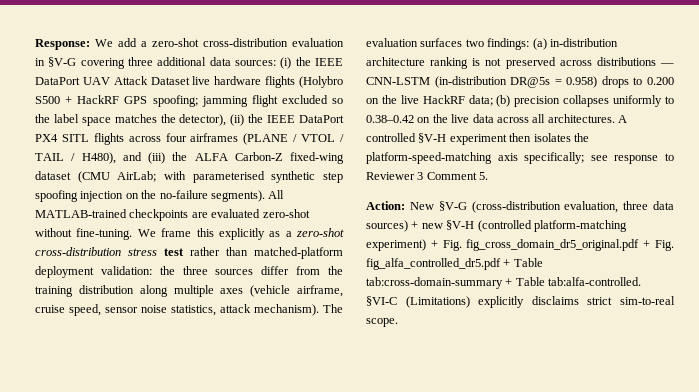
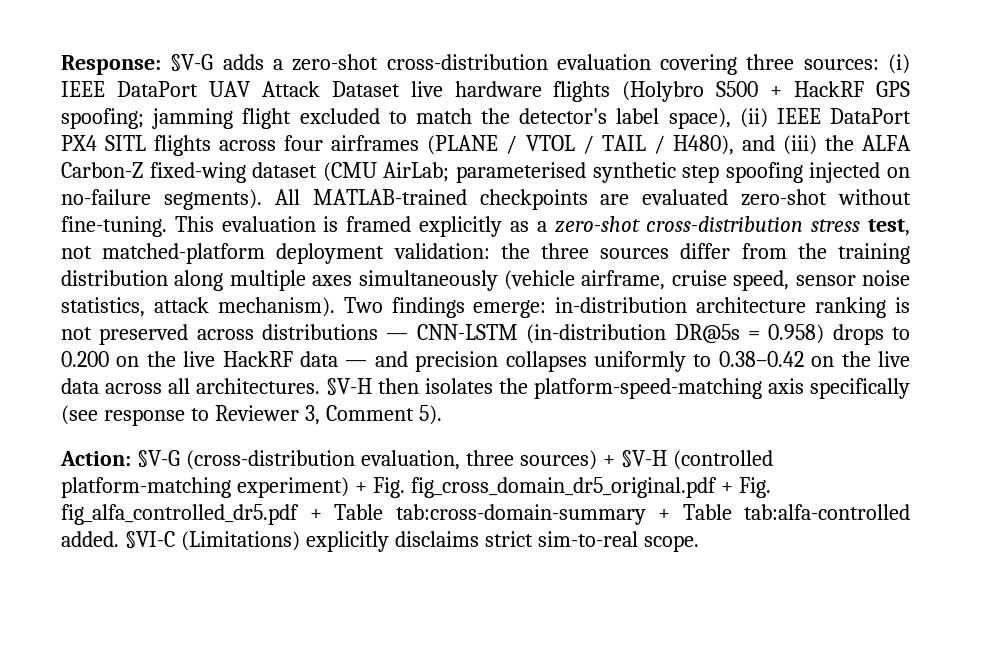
- Response: We add a zero-shot cross-distribution evaluation in §V-G covering three additional data sources: (i) the IEEE DataPort UAV Attack Dataset live hardware flights (Holybro S500 + HackRF GPS spoofing; jamming flight excluded so the label space matches the detector), (ii) the IEEE DataPort PX4 SITL flights across four airframes (PLANE / VTOL / TAIL / H480), and (iii) the ALFA Carbon-Z fixed-wing dataset (CMU AirLab; with parameterised synthetic step spoofing injection on the no-failure segments).
+ Response: §V-G adds a zero-shot cross-distribution evaluation covering three sources: (i) IEEE DataPort UAV Attack Dataset live hardware flights (Holybro S500 + HackRF GPS spoofing; jamming flight excluded to match the detector's label space), (ii) IEEE DataPort PX4 SITL flights across four airframes (PLANE / VTOL / TAIL / H480), and (iii) the ALFA Carbon-Z fixed-wing dataset (CMU AirLab; parameterised synthetic step spoofing injected on no-failure segments).
- We frame this explicitly as a zero-shot cross-distribution stress test rather than matched-platform deployment validation: the three sources differ from the training distribution along multiple axes (vehicle airframe, cruise speed, sensor noise statistics, attack mechanism).
+ This evaluation is framed explicitly as a zero-shot cross-distribution stress test, not matched-platform deployment validation: the three sources differ from the training distribution along multiple axes simultaneously (vehicle airframe, cruise speed, sensor noise statistics, attack mechanism).
- The evaluation surfaces two findings: (a) in-distribution architecture ranking is not preserved across distributions — CNN-LSTM (in-distribution DR@5s = 0.958) drops to 0.200 on the live HackRF data; (b) precision collapses uniformly to 0.38–0.42 on the live data across all architectures.
+ Two findings emerge: in-distribution architecture ranking is not preserved across distributions — CNN-LSTM (in-distribution DR@5s = 0.958) drops to 0.200 on the live HackRF data — and precision collapses uniformly to 0.38–0.42 on the live data across all architectures.
- A controlled §V-H experiment then isolates the platform-speed-matching axis specifically; see response to Reviewer 3 Comment 5.
+ §V-H then isolates the platform-speed-matching axis specifically (see response to Reviewer 3, Comment 5).
- Action: New §V-G (cross-distribution evaluation, three data sources) + new §V-H (controlled platform-matching experiment) + Fig. fig_cross_domain_dr5_original.pdf + Fig. fig_alfa_controlled_dr5.pdf + Table tab:cross-domain-summary + Table tab:alfa-controlled.
+ Action: §V-G (cross-distribution evaluation, three sources) + §V-H (controlled platform-matching experiment) + Fig. fig_cross_domain_dr5_original.pdf + Fig. fig_alfa_controlled_dr5.pdf + Table tab:cross-domain-summary + Table tab:alfa-controlled added.

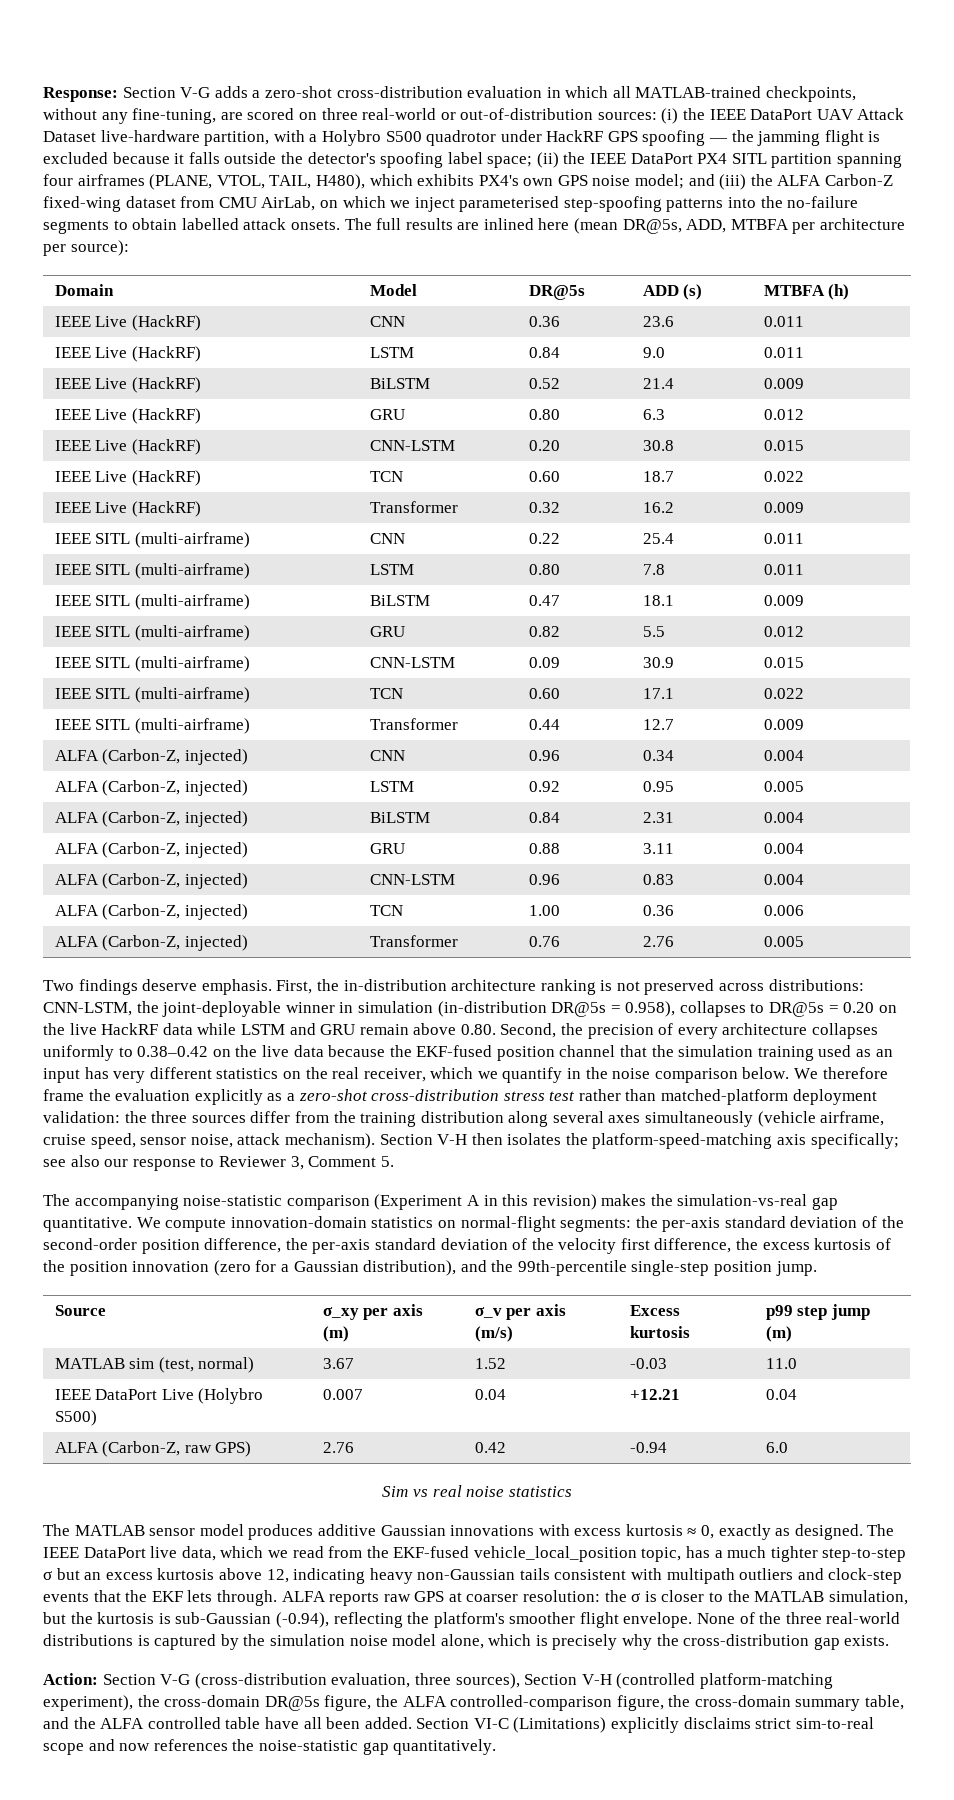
- Response: §V-G adds a zero-shot cross-distribution evaluation covering three sources: (i) IEEE DataPort UAV Attack Dataset live hardware flights (Holybro S500 + HackRF GPS spoofing; jamming flight excluded to match the detector's label space), (ii) IEEE DataPort PX4 SITL flights across four airframes (PLANE / VTOL / TAIL / H480), and (iii) the ALFA Carbon-Z fixed-wing dataset (CMU AirLab; parameterised synthetic step spoofing injected on no-failure segments). All MATLAB-trained checkpoints are evaluated zero-shot without fine-tuning. This evaluation is framed explicitly as a zero-shot cross-distribution stress test, not matched-platform deployment validation: the three sources differ from the training distribution along multiple axes simultaneously (vehicle airframe, cruise speed, sensor noise statistics, attack mechanism). Two findings emerge: in-distribution architecture ranking is not preserved across distributions — CNN-LSTM (in-distribution DR@5s = 0.958) drops to 0.200 on the live HackRF data — and precision collapses uniformly to 0.38–0.42 on the live data across all architectures. §V-H then isolates the platform-speed-matching axis specifically (see response to Reviewer 3, Comment 5).
+ Response: Section V-G adds a zero-shot cross-distribution evaluation in which all MATLAB-trained checkpoints, without any fine-tuning, are scored on three real-world or out-of-distribution sources: (i) the IEEE DataPort UAV Attack Dataset live-hardware partition, with a Holybro S500 quadrotor under HackRF GPS spoofing — the jamming flight is excluded because it falls outside the detector's spoofing label space; (ii) the IEEE DataPort PX4 SITL partition spanning four airframes (PLANE, VTOL, TAIL, H480), which exhibits PX4's own GPS noise model; and (iii) the ALFA Carbon-Z fixed-wing dataset from CMU AirLab, on which we inject parameterised step-spoofing patterns into the no-failure segments to obtain labelled attack onsets. The full results are inlined here (mean DR@5s, ADD, MTBFA per architecture per source):
+ Domain | Model | DR@5s | ADD (s) | MTBFA (h)
+ IEEE Live (HackRF) | CNN | 0.36 | 23.6 | 0.011
+ IEEE Live (HackRF) | LSTM | 0.84 | 9.0 | 0.011
+ IEEE Live (HackRF) | BiLSTM | 0.52 | 21.4 | 0.009
+ IEEE Live (HackRF) | GRU | 0.80 | 6.3 | 0.012
+ IEEE Live (HackRF) | CNN-LSTM | 0.20 | 30.8 | 0.015
+ IEEE Live (HackRF) | TCN | 0.60 | 18.7 | 0.022
+ IEEE Live (HackRF) | Transformer | 0.32 | 16.2 | 0.009
+ IEEE SITL (multi-airframe) | CNN | 0.22 | 25.4 | 0.011
+ IEEE SITL (multi-airframe) | LSTM | 0.80 | 7.8 | 0.011
+ IEEE SITL (multi-airframe) | BiLSTM | 0.47 | 18.1 | 0.009
+ IEEE SITL (multi-airframe) | GRU | 0.82 | 5.5 | 0.012
+ IEEE SITL (multi-airframe) | CNN-LSTM | 0.09 | 30.9 | 0.015
+ IEEE SITL (multi-airframe) | TCN | 0.60 | 17.1 | 0.022
+ IEEE SITL (multi-airframe) | Transformer | 0.44 | 12.7 | 0.009
+ ALFA (Carbon-Z, injected) | CNN | 0.96 | 0.34 | 0.004
+ ALFA (Carbon-Z, injected) | LSTM | 0.92 | 0.95 | 0.005
+ ALFA (Carbon-Z, injected) | BiLSTM | 0.84 | 2.31 | 0.004
+ ALFA (Carbon-Z, injected) | GRU | 0.88 | 3.11 | 0.004
+ ALFA (Carbon-Z, injected) | CNN-LSTM | 0.96 | 0.83 | 0.004
+ ALFA (Carbon-Z, injected) | TCN | 1.00 | 0.36 | 0.006
+ ALFA (Carbon-Z, injected) | Transformer | 0.76 | 2.76 | 0.005
+ Two findings deserve emphasis. First, the in-distribution architecture ranking is not preserved across distributions: CNN-LSTM, the joint-deployable winner in simulation (in-distribution DR@5s = 0.958), collapses to DR@5s = 0.20 on the live HackRF data while LSTM and GRU remain above 0.80. Second, the precision of every architecture collapses uniformly to 0.38–0.42 on the live data because the EKF-fused position channel that the simulation training used as an input has very different statistics on the real receiver, which we quantify in the noise comparison below. We therefore frame the evaluation explicitly as a zero-shot cross-distribution stress test rather than matched-platform deployment validation: the three sources differ from the training distribution along several axes simultaneously (vehicle airframe, cruise speed, sensor noise, attack mechanism). Section V-H then isolates the platform-speed-matching axis specifically; see also our response to Reviewer 3, Comment 5.
+ The accompanying noise-statistic comparison (Experiment A in this revision) makes the simulation-vs-real gap quantitative. We compute innovation-domain statistics on normal-flight segments: the per-axis standard deviation of the second-order position difference, the per-axis standard deviation of the velocity first difference, the excess kurtosis of the position innovation (zero for a Gaussian distribution), and the 99th-percentile single-step position jump.
+ Source | σ_xy per axis (m) | σ_v per axis (m/s) | Excess kurtosis | p99 step jump (m)
+ MATLAB sim (test, normal) | 3.67 | 1.52 | -0.03 | 11.0
+ IEEE DataPort Live (Holybro S500) | 0.007 | 0.04 | +12.21 | 0.04
+ ALFA (Carbon-Z, raw GPS) | 2.76 | 0.42 | -0.94 | 6.0
+ Sim vs real noise statistics
+ The MATLAB sensor model produces additive Gaussian innovations with excess kurtosis ≈ 0, exactly as designed. The IEEE DataPort live data, which we read from the EKF-fused vehicle_local_position topic, has a much tighter step-to-step σ but an excess kurtosis above 12, indicating heavy non-Gaussian tails consistent with multipath outliers and clock-step events that the EKF lets through. ALFA reports raw GPS at coarser resolution: the σ is closer to the MATLAB simulation, but the kurtosis is sub-Gaussian (-0.94), reflecting the platform's smoother flight envelope. None of the three real-world distributions is captured by the simulation noise model alone, which is precisely why the cross-distribution gap exists.
- Action: §V-G (cross-distribution evaluation, three sources) + §V-H (controlled platform-matching experiment) + Fig. fig_cross_domain_dr5_original.pdf + Fig. fig_alfa_controlled_dr5.pdf + Table tab:cross-domain-summary + Table tab:alfa-controlled added. §VI-C (Limitations) explicitly disclaims strict sim-to-real scope.
+ Action: Section V-G (cross-distribution evaluation, three sources), Section V-H (controlled platform-matching experiment), the cross-domain DR@5s figure, the ALFA controlled-comparison figure, the cross-domain summary table, and the ALFA controlled table have all been added. Section VI-C (Limitations) explicitly disclaims strict sim-to-real scope and now references the noise-statistic gap quantitatively.

